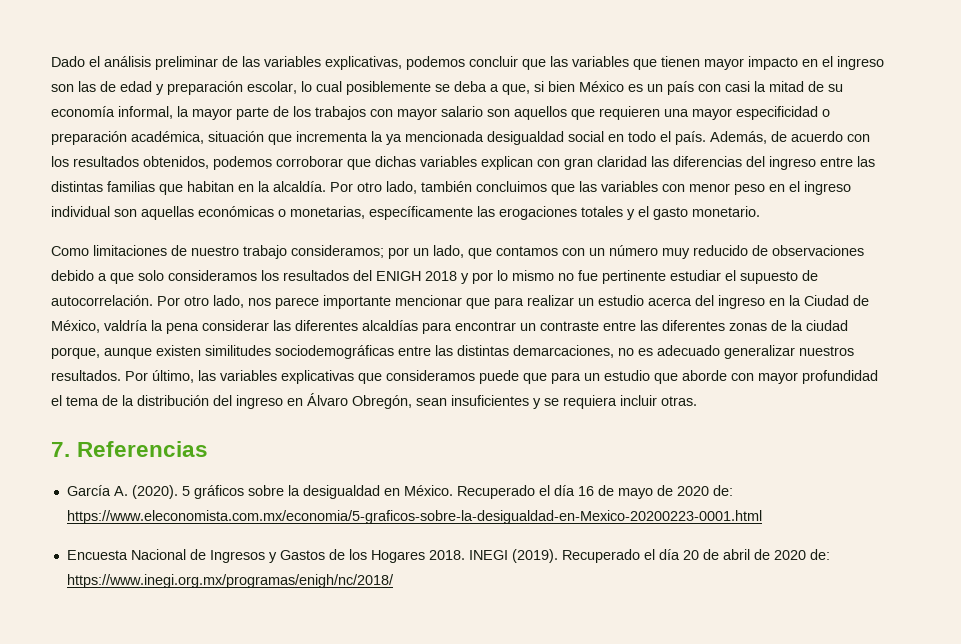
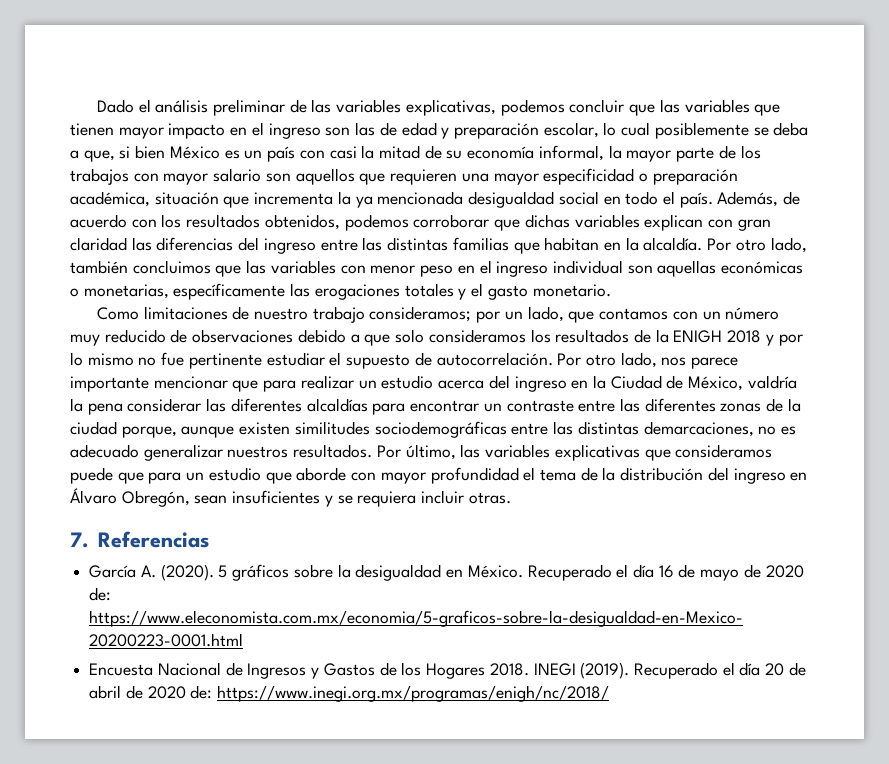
- Como limitaciones de nuestro trabajo consideramos; por un lado, que contamos con un número muy reducido de observaciones debido a que solo consideramos los resultados del ENIGH 2018 y por lo mismo no fue pertinente estudiar el supuesto de autocorrelación.
+ Como limitaciones de nuestro trabajo consideramos; por un lado, que contamos con un número muy reducido de observaciones debido a que solo consideramos los resultados de la ENIGH 2018 y por lo mismo no fue pertinente estudiar el supuesto de autocorrelación.

